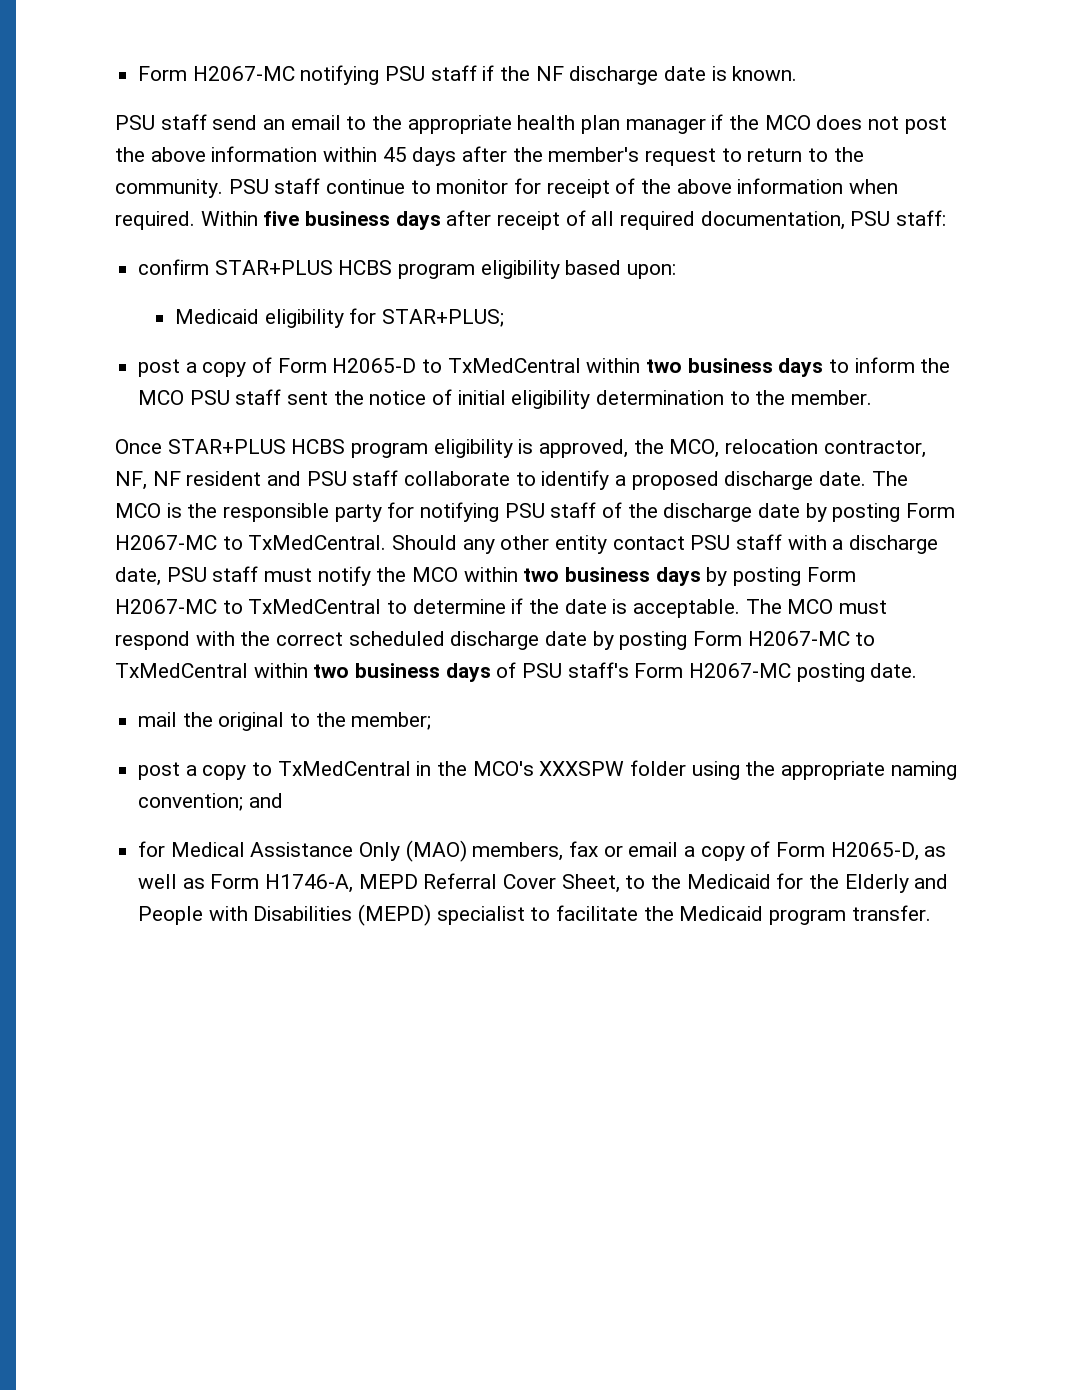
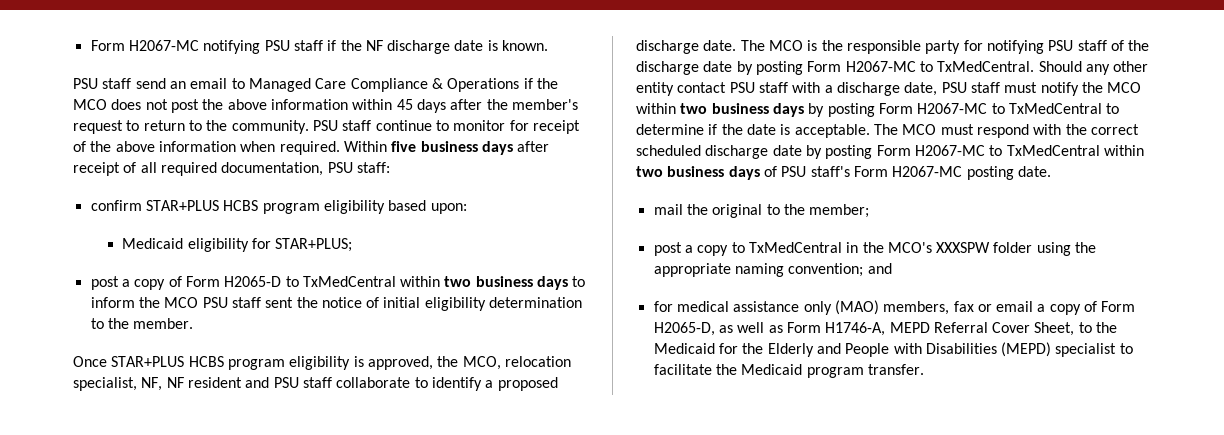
- PSU staff send an email to the appropriate health plan manager if the MCO does not post the above information within 45 days after the member's request to return to the community.
+ PSU staff send an email to Managed Care Compliance & Operations if the MCO does not post the above information within 45 days after the member's request to return to the community.
- Once STAR+PLUS HCBS program eligibility is approved, the MCO, relocation contractor, NF, NF resident and PSU staff collaborate to identify a proposed discharge date.
+ Once STAR+PLUS HCBS program eligibility is approved, the MCO, relocation specialist, NF, NF resident and PSU staff collaborate to identify a proposed discharge date.
- for Medical Assistance Only (MAO) members, fax or email a copy of Form H2065-D, as well as Form H1746-A, MEPD Referral Cover Sheet, to the Medicaid for the Elderly and People with Disabilities (MEPD) specialist to facilitate the Medicaid program transfer.
+ for medical assistance only (MAO) members, fax or email a copy of Form H2065-D, as well as Form H1746-A, MEPD Referral Cover Sheet, to the Medicaid for the Elderly and People with Disabilities (MEPD) specialist to facilitate the Medicaid program transfer.

